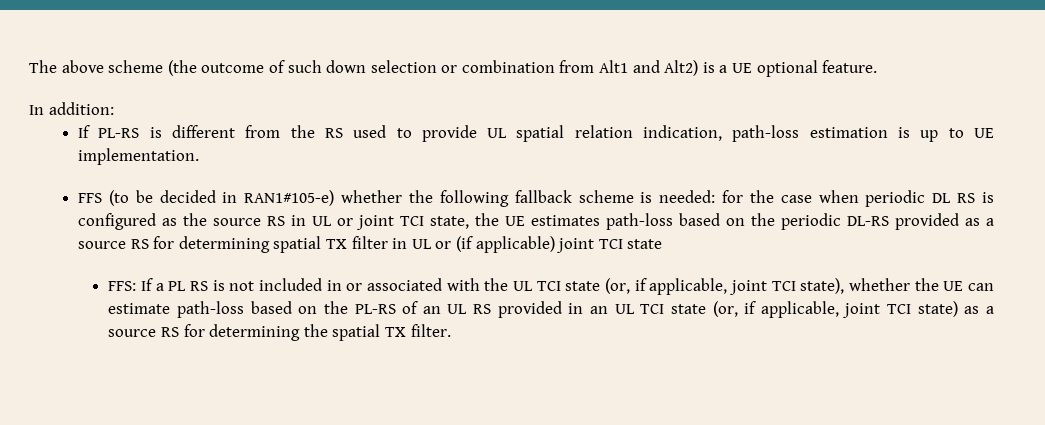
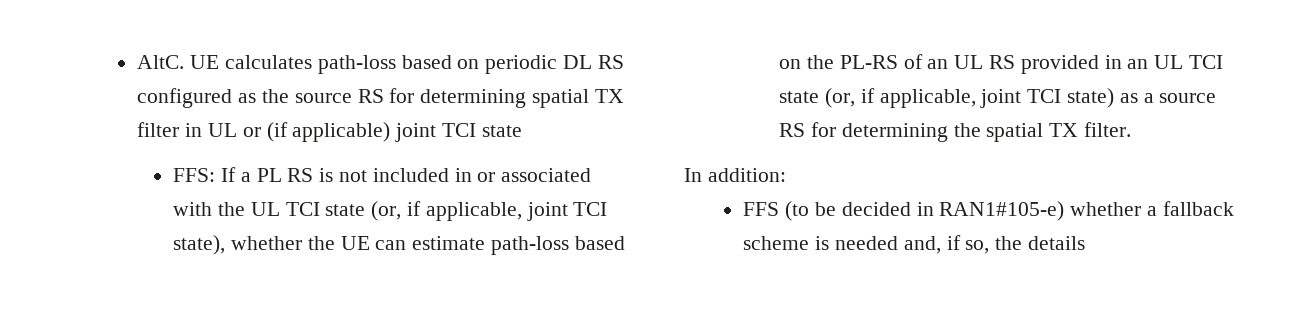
- The above scheme (the outcome of such down selection or combination from Alt1 and Alt2) is a UE optional feature.
- In addition:
- If PL-RS is different from the RS used to provide UL spatial relation indication, path-loss estimation is up to UE implementation.
- FFS (to be decided in RAN1#105-e) whether the following fallback scheme is needed: for the case when periodic DL RS is configured as the source RS in UL or joint TCI state, the UE estimates path-loss based on the periodic DL-RS provided as a source RS for determining spatial TX filter in UL or (if applicable) joint TCI state
+ AltC. UE calculates path-loss based on periodic DL RS configured as the source RS for determining spatial TX filter in UL or (if applicable) joint TCI state
+ In addition:
+ FFS (to be decided in RAN1#105-e) whether a fallback scheme is needed and, if so, the details

